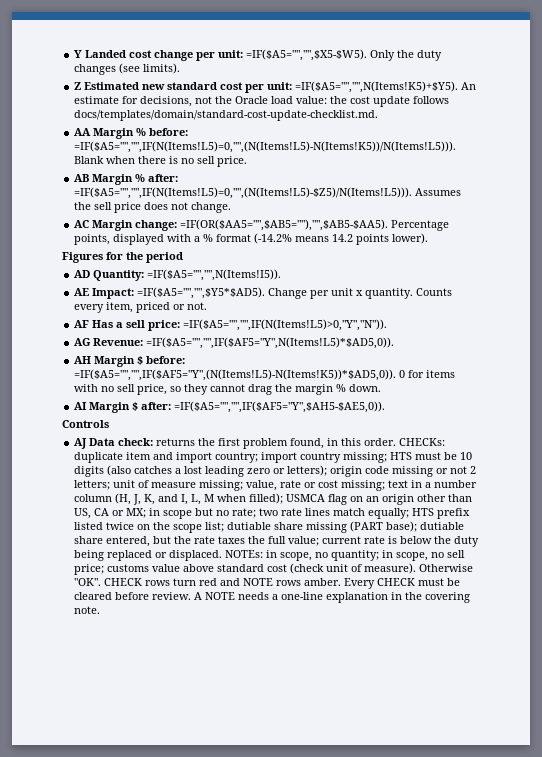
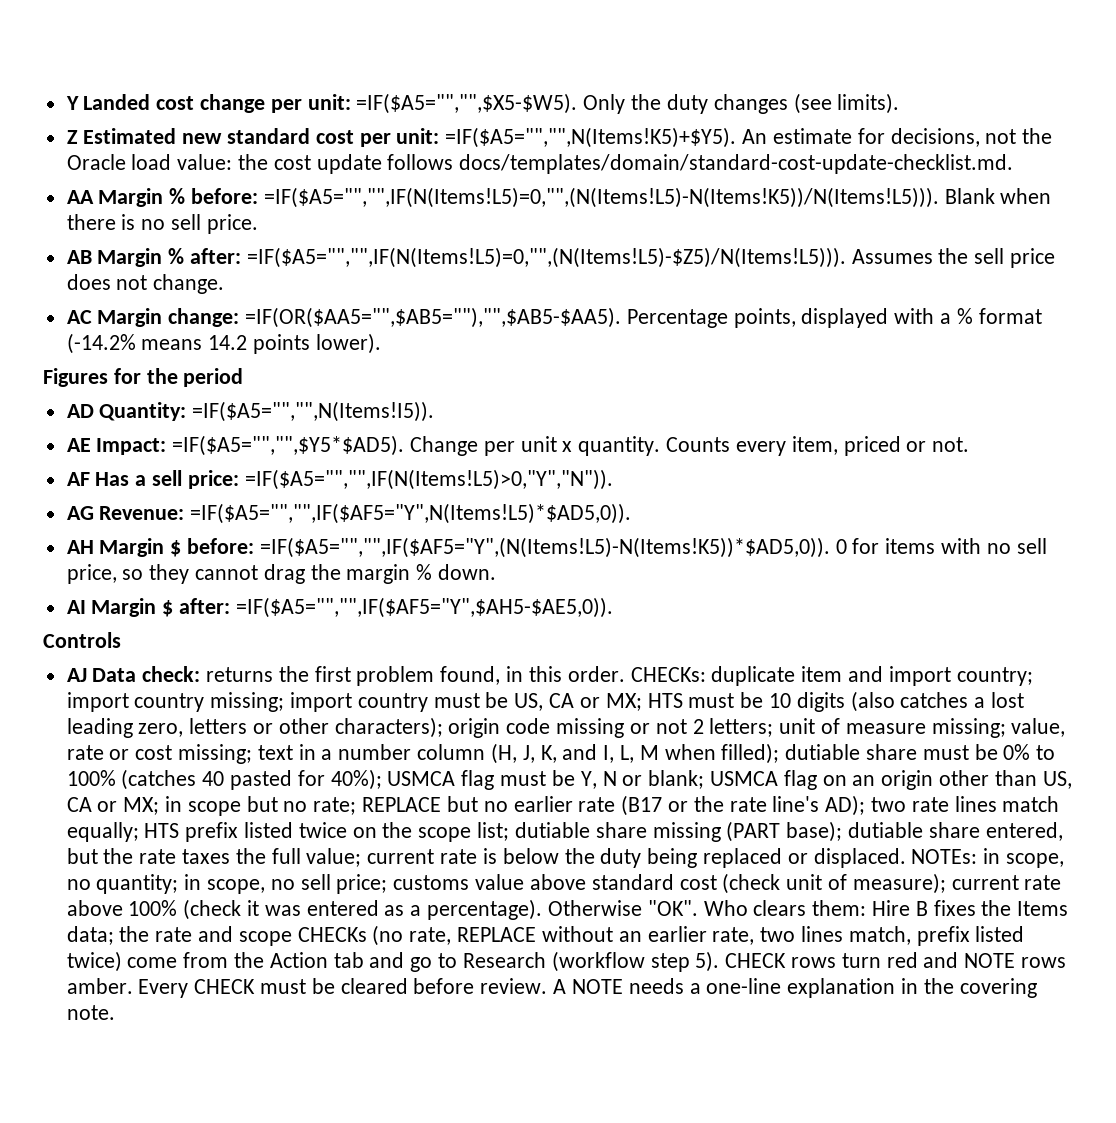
+ import country must be US, CA or MX;
- HTS must be 10 digits (also catches a lost leading zero or letters);
+ HTS must be 10 digits (also catches a lost leading zero, letters or other characters);
+ dutiable share must be 0% to 100% (catches 40 pasted for 40%); USMCA flag must be Y, N or blank;
+ REPLACE but no earlier rate (B17 or the rate line's AD);
- NOTEs: in scope, no quantity; in scope, no sell price; customs value above standard cost (check unit of measure). Otherwise "OK". CHECK rows turn red and NOTE rows amber.
+ NOTEs: in scope, no quantity; in scope, no sell price; customs value above standard cost (check unit of measure); current rate above 100% (check it was entered as a percentage). Otherwise "OK". Who clears them: Hire B fixes the Items data; the rate and scope CHECKs (no rate, REPLACE without an earlier rate, two lines match, prefix listed twice) come from the Action tab and go to Research (workflow step 5). CHECK rows turn red and NOTE rows amber.

